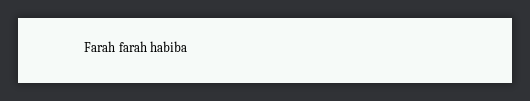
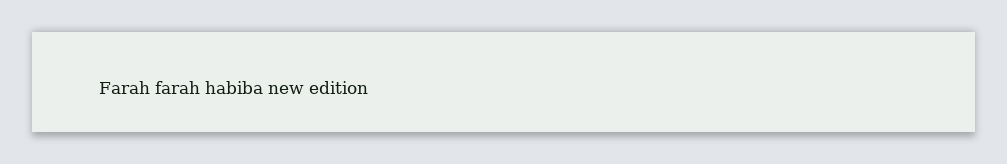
- Farah farah habiba
+ Farah farah habiba new edition

